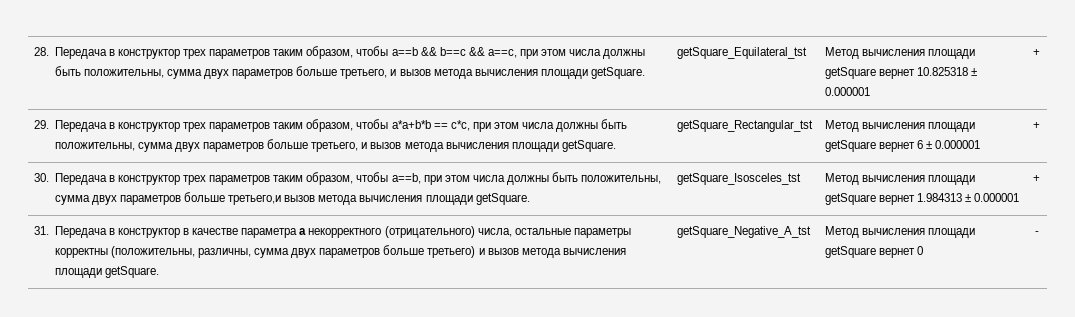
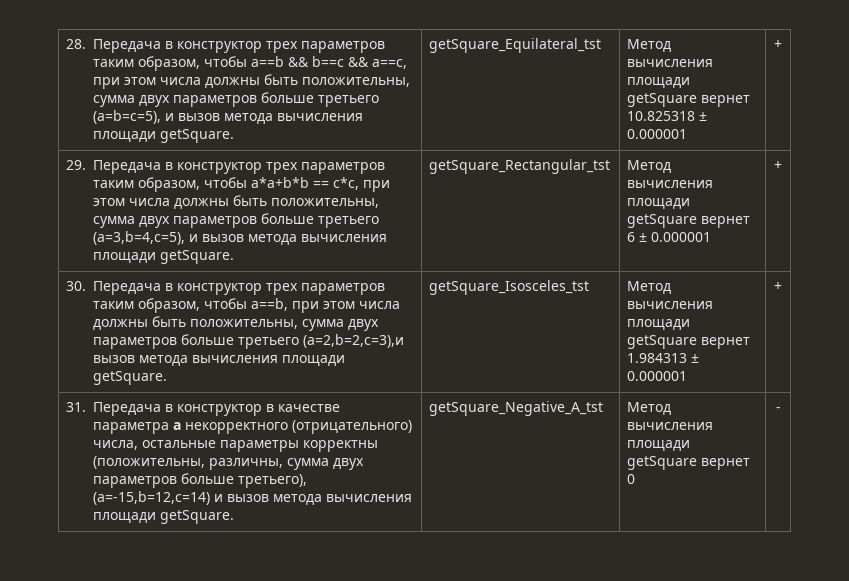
- 28. Передача в конструктор трех параметров таким образом, чтобы a==b && b==c && a==c, при этом числа должны быть положительны, сумма двух параметров больше третьего, и вызов метода вычисления площади getSquare.
+ 28. Передача в конструктор трех параметров таким образом, чтобы a==b && b==c && a==c, при этом числа должны быть положительны, сумма двух параметров больше третьего (a=b=c=5), и вызов метода вычисления площади getSquare.
- 29. Передача в конструктор трех параметров таким образом, чтобы a*a+b*b == c*c, при этом числа должны быть положительны, сумма двух параметров больше третьего, и вызов метода вычисления площади getSquare. | getSquare_Rectangular_tst | Метод вычисления площади getSquare вернет 6 ± 0.000001 | +
+ 29. Передача в конструктор трех параметров таким образом, чтобы a*a+b*b == c*c, при этом числа должны быть положительны, сумма двух параметров больше третьего (a=3,b=4,c=5), и вызов метода вычисления площади getSquare. | getSquare_Rectangular_tst | Метод вычисления площади getSquare вернет 6 ± 0.000001 | +
- 30. Передача в конструктор трех параметров таким образом, чтобы a==b, при этом числа должны быть положительны, сумма двух параметров больше третьего,и вызов метода вычисления площади getSquare. | getSquare_Isosceles_tst | Метод вычисления площади getSquare вернет 1.984313 ± 0.000001 | +
+ 30. Передача в конструктор трех параметров таким образом, чтобы a==b, при этом числа должны быть положительны, сумма двух параметров больше третьего (a=2,b=2,c=3),и вызов метода вычисления площади getSquare. | getSquare_Isosceles_tst | Метод вычисления площади getSquare вернет 1.984313 ± 0.000001 | +
- 31. Передача в конструктор в качестве параметра а некорректного (отрицательного) числа, остальные параметры корректны (положительны, различны, сумма двух параметров больше третьего) и вызов метода вычисления площади getSquare. | getSquare_Negative_A_tst | Метод вычисления площади getSquare вернет 0 | -
+ 31. Передача в конструктор в качестве параметра а некорректного (отрицательного) числа, остальные параметры корректны (положительны, различны, сумма двух параметров больше третьего), (a=-15,b=12,c=14) и вызов метода вычисления площади getSquare. | getSquare_Negative_A_tst | Метод вычисления площади getSquare вернет 0 | -

